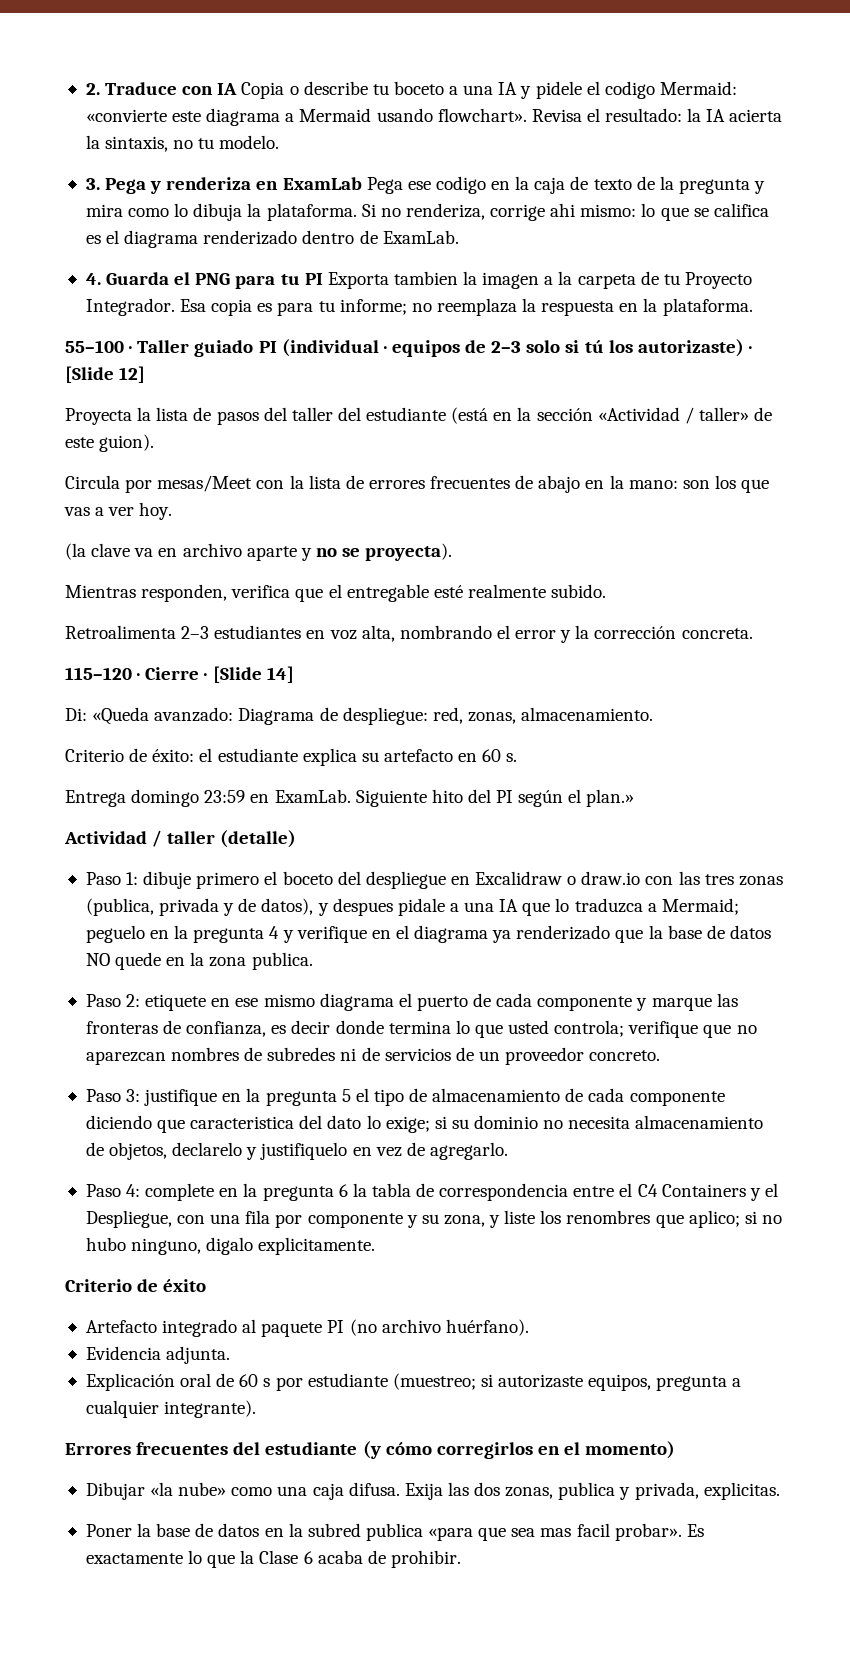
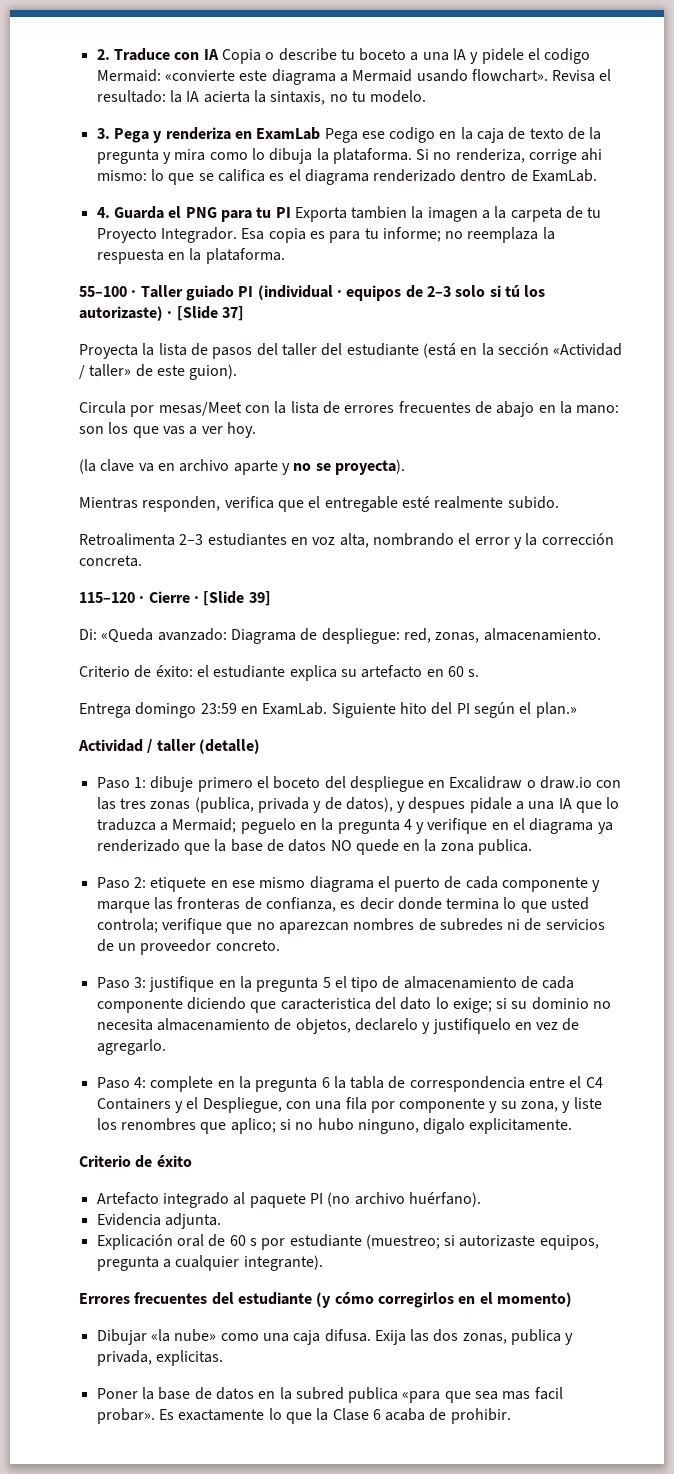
- 55–100 · Taller guiado PI (individual · equipos de 2–3 solo si tú los autorizaste) · [Slide 12]
+ 55–100 · Taller guiado PI (individual · equipos de 2–3 solo si tú los autorizaste) · [Slide 37]
- 115–120 · Cierre · [Slide 14]
+ 115–120 · Cierre · [Slide 39]

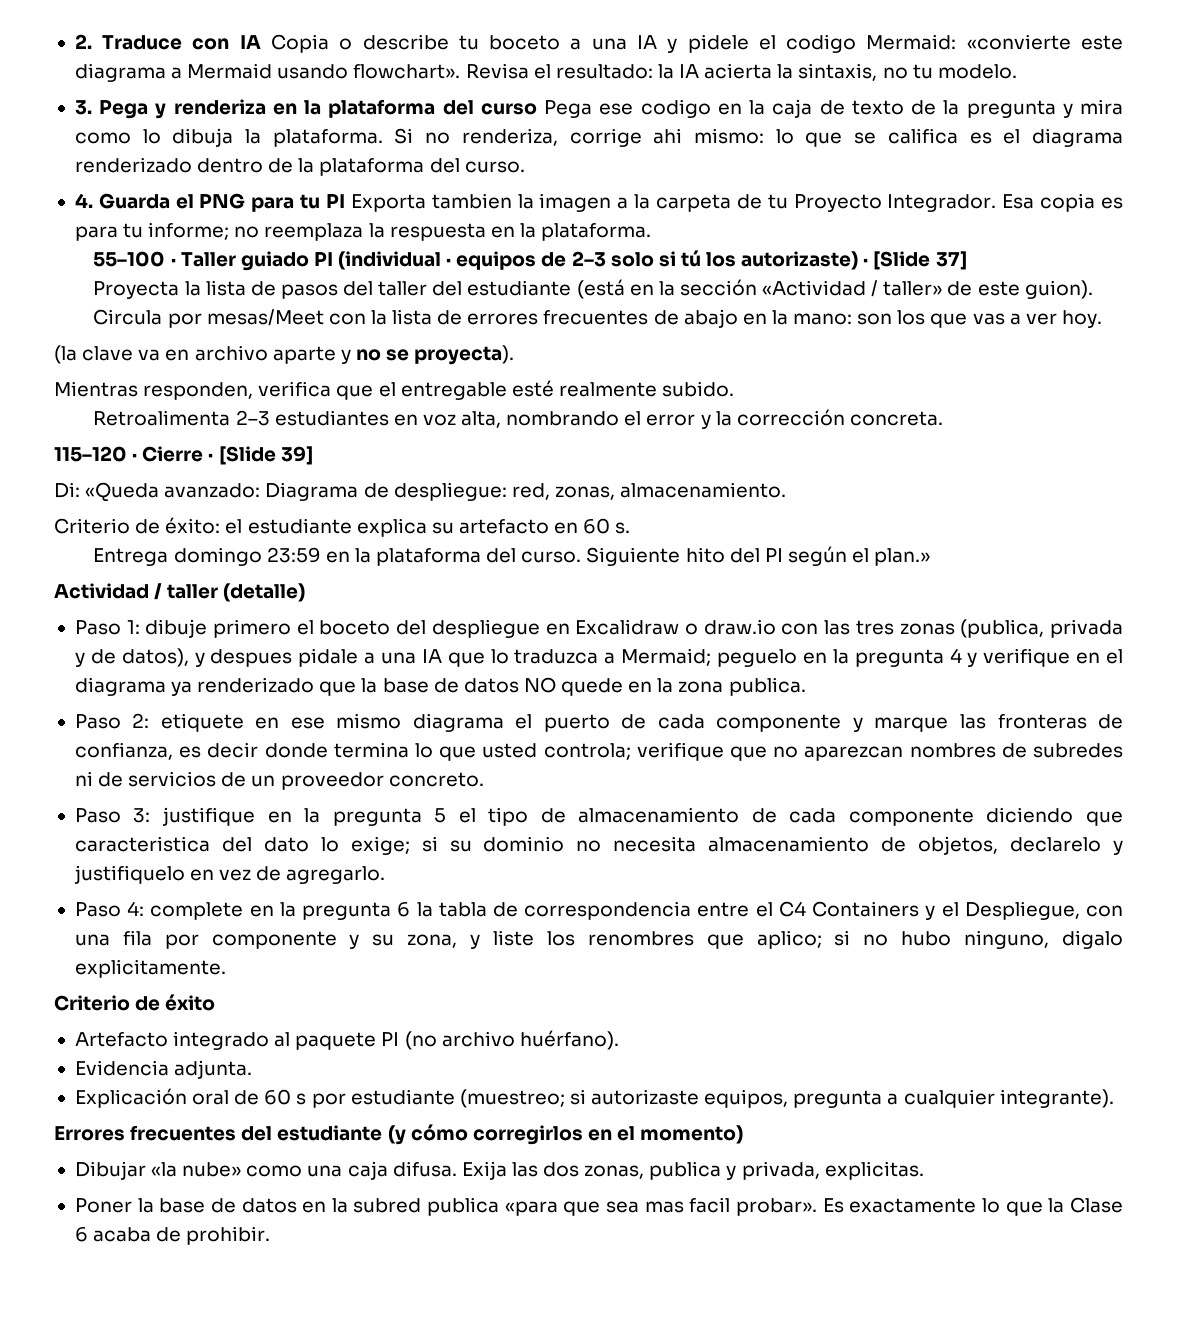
- 3. Pega y renderiza en ExamLab Pega ese codigo en la caja de texto de la pregunta y mira como lo dibuja la plataforma.
+ 3. Pega y renderiza en la plataforma del curso Pega ese codigo en la caja de texto de la pregunta y mira como lo dibuja la plataforma.
- Si no renderiza, corrige ahi mismo: lo que se califica es el diagrama renderizado dentro de ExamLab.
+ Si no renderiza, corrige ahi mismo: lo que se califica es el diagrama renderizado dentro de la plataforma del curso.
- Entrega domingo 23:59 en ExamLab.
+ Entrega domingo 23:59 en la plataforma del curso.

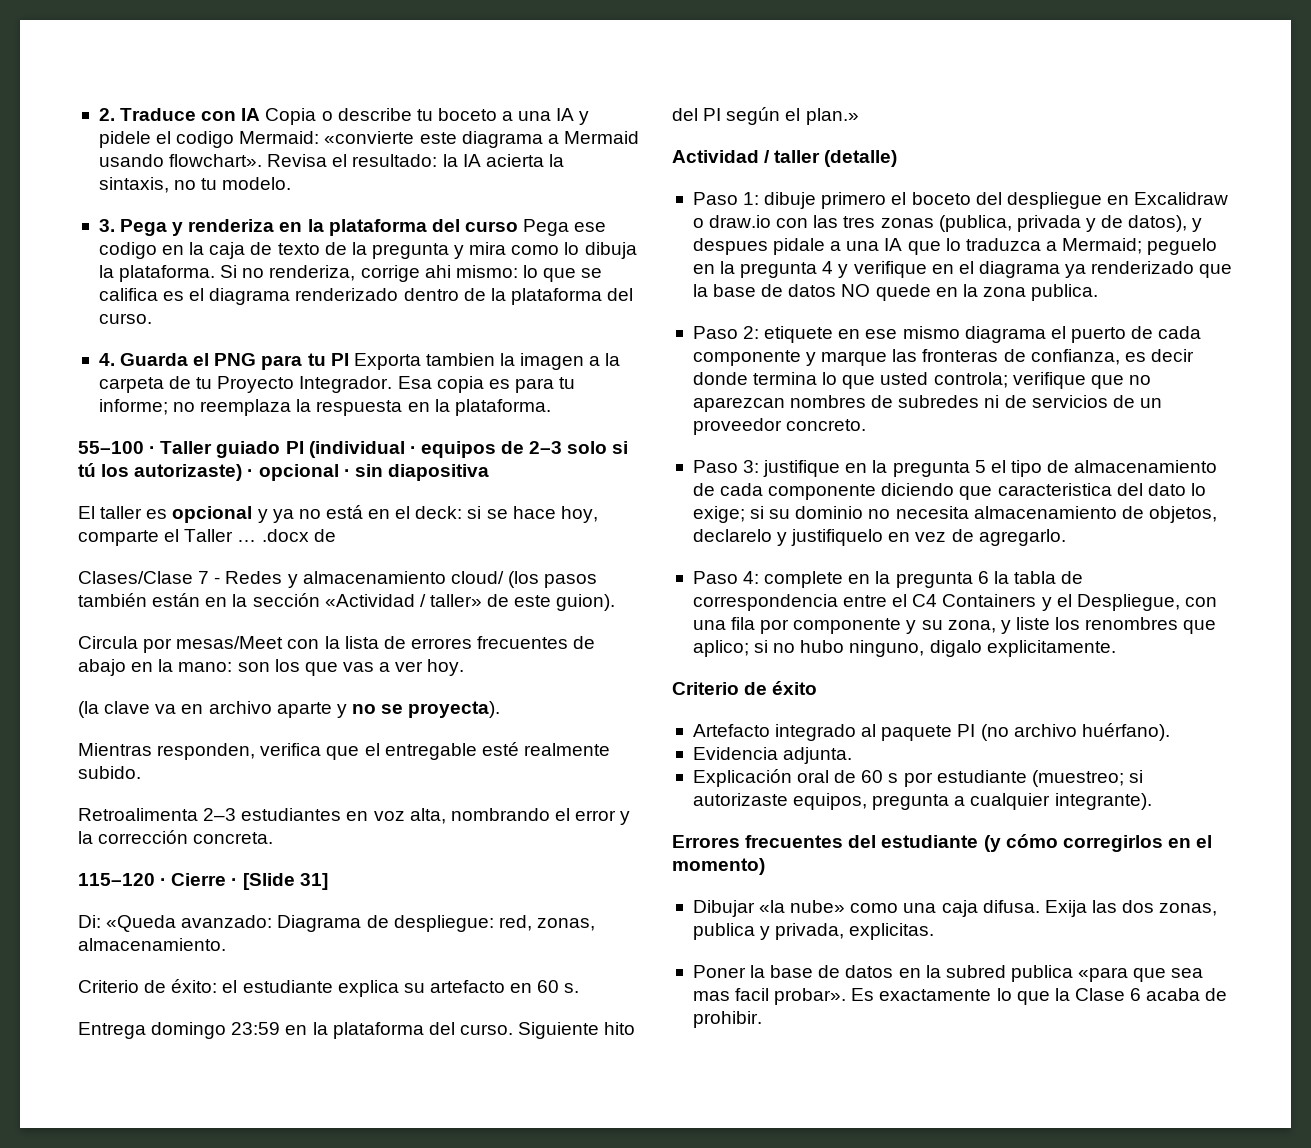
- 55–100 · Taller guiado PI (individual · equipos de 2–3 solo si tú los autorizaste) · [Slide 37]
- Proyecta la lista de pasos del taller del estudiante (está en la sección «Actividad / taller» de este guion).
+ 55–100 · Taller guiado PI (individual · equipos de 2–3 solo si tú los autorizaste) · opcional · sin diapositiva
+ El taller es opcional y ya no está en el deck: si se hace hoy, comparte el Taller … .docx de
+ Clases/Clase 7 - Redes y almacenamiento cloud/ (los pasos también están en la sección «Actividad / taller» de este guion).
- 115–120 · Cierre · [Slide 39]
+ 115–120 · Cierre · [Slide 31]

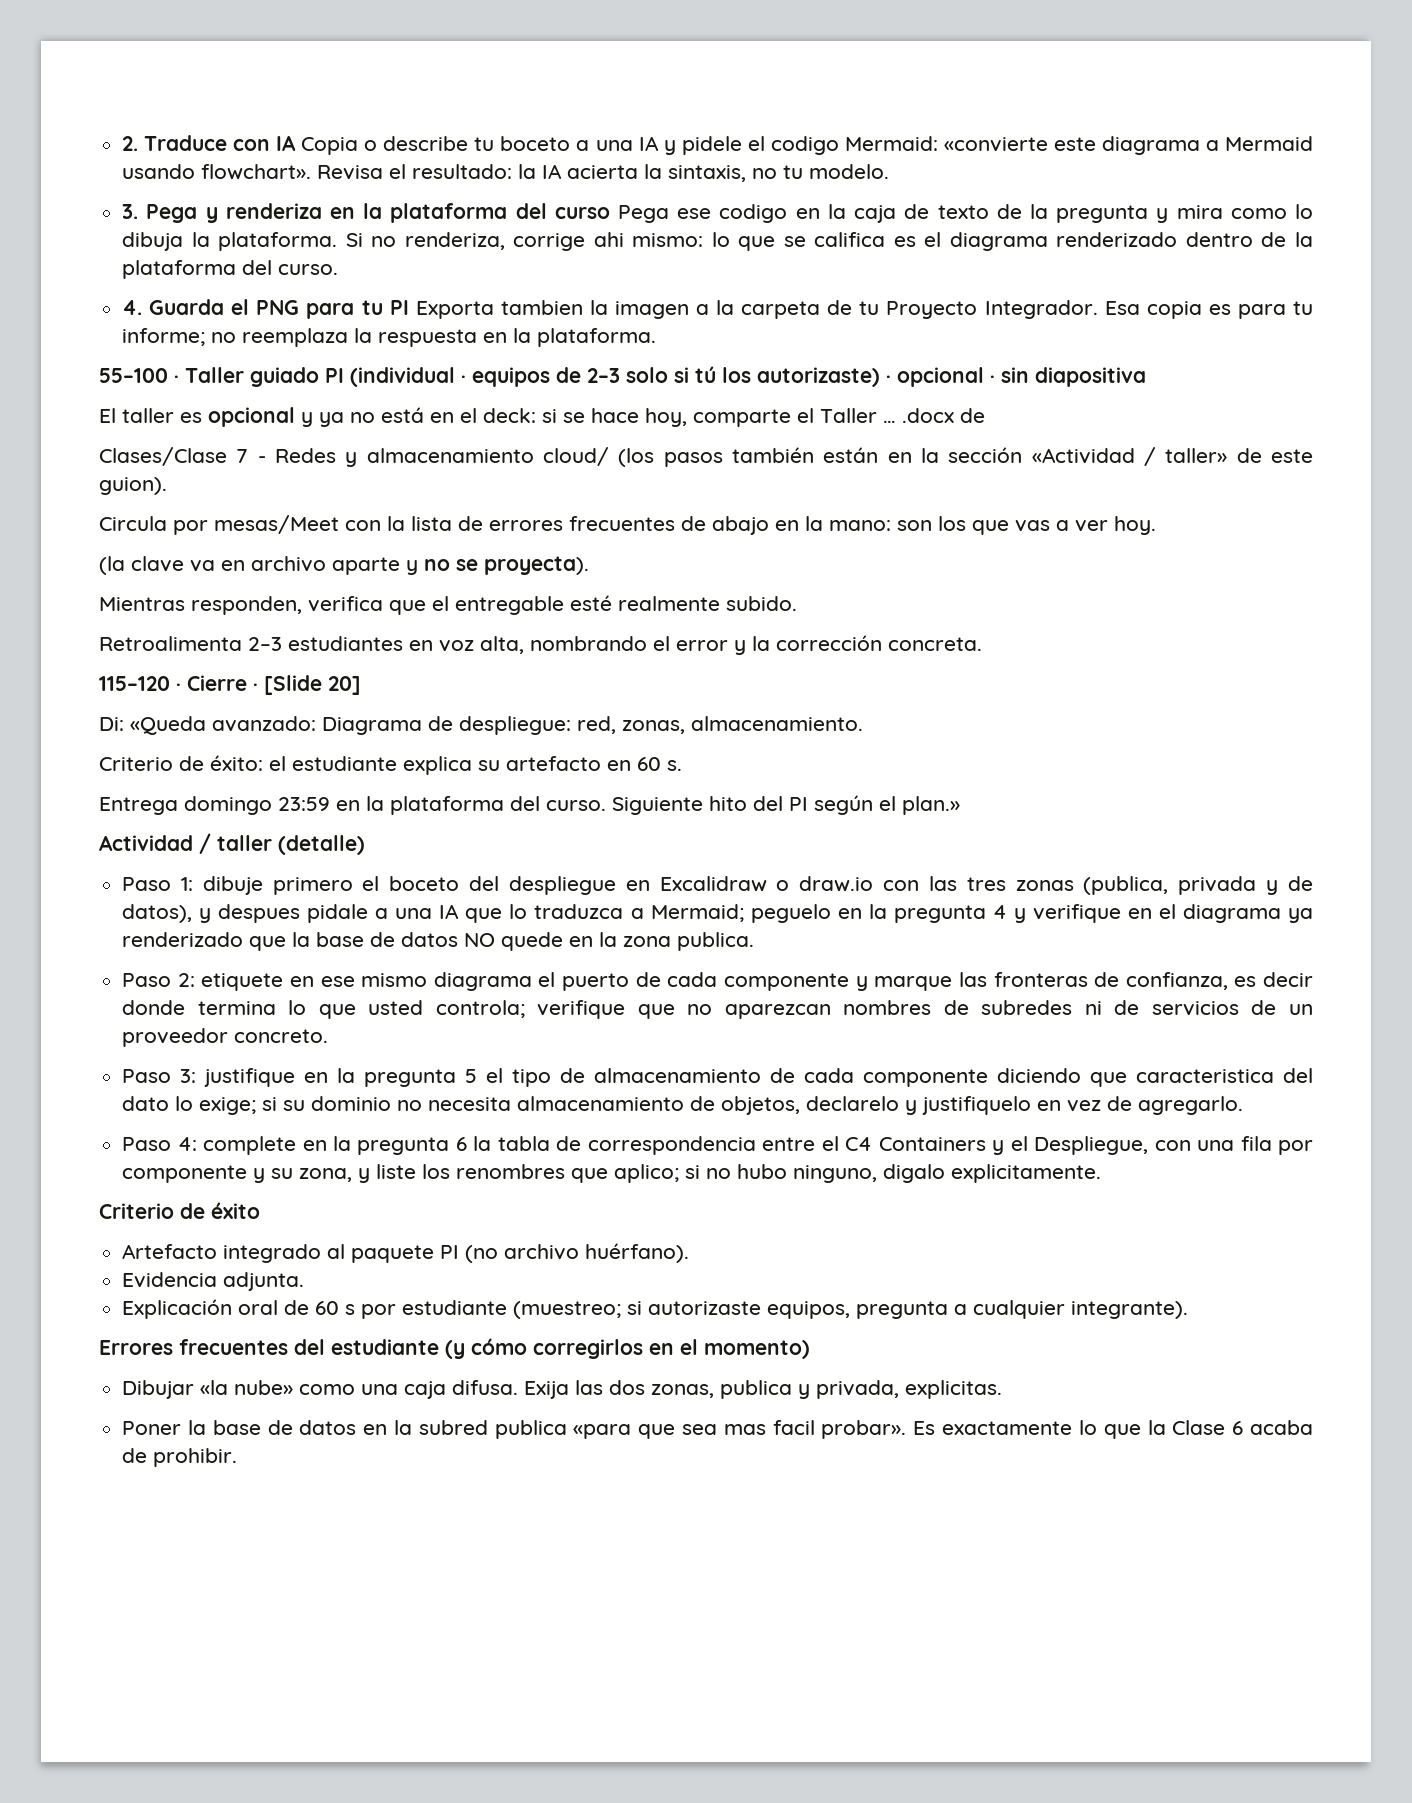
- 115–120 · Cierre · [Slide 31]
+ 115–120 · Cierre · [Slide 20]

